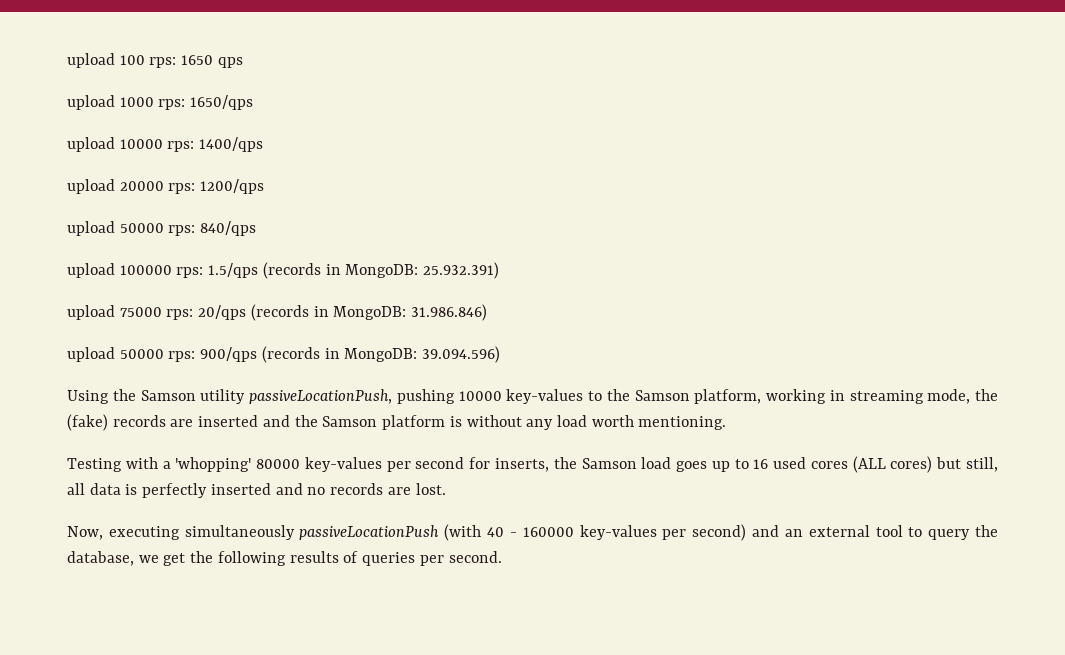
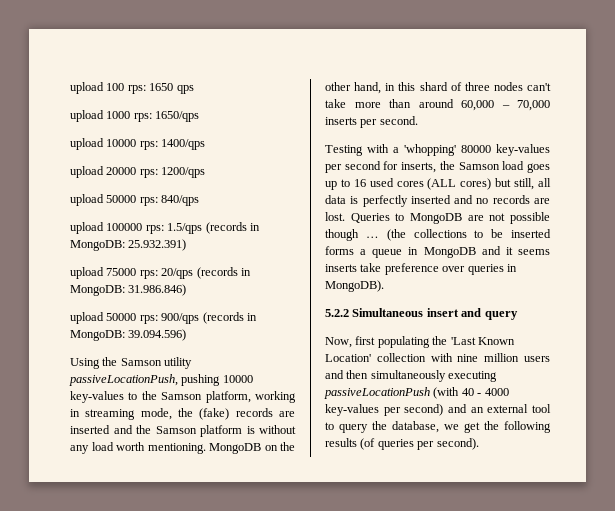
+ MongoDB on the other hand, in this shard of three nodes can't take more than around 60,000 – 70,000 inserts per second.
- Testing with a 'whopping' 80000 key-values per second for inserts, the Samson load goes up to 16 used cores (ALL cores) but still, all data is perfectly inserted and no records are lost.
- Now, executing simultaneously passiveLocationPush (with 40 - 160000 key-values per second) and an external tool to query the database, we get the following results of queries per second.
+ Testing with a 'whopping' 80000 key-values per second for inserts, the Samson load goes up to 16 used cores (ALL cores) but still, all data is perfectly inserted and no records are lost. Queries to MongoDB are not possible though … (the collections to be inserted forms a queue in MongoDB and it seems inserts take preference over queries in MongoDB).
+ 5.2.2 Simultaneous insert and query
+ Now, first populating the 'Last Known Location' collection with nine million users and then simultaneously executing passiveLocationPush (with 40 - 4000 key-values per second) and an external tool to query the database, we get the following results (of queries per second).

